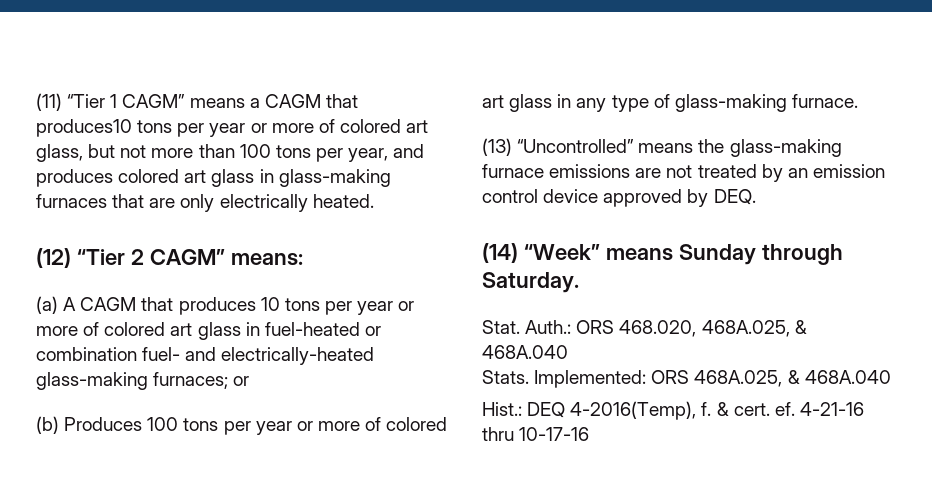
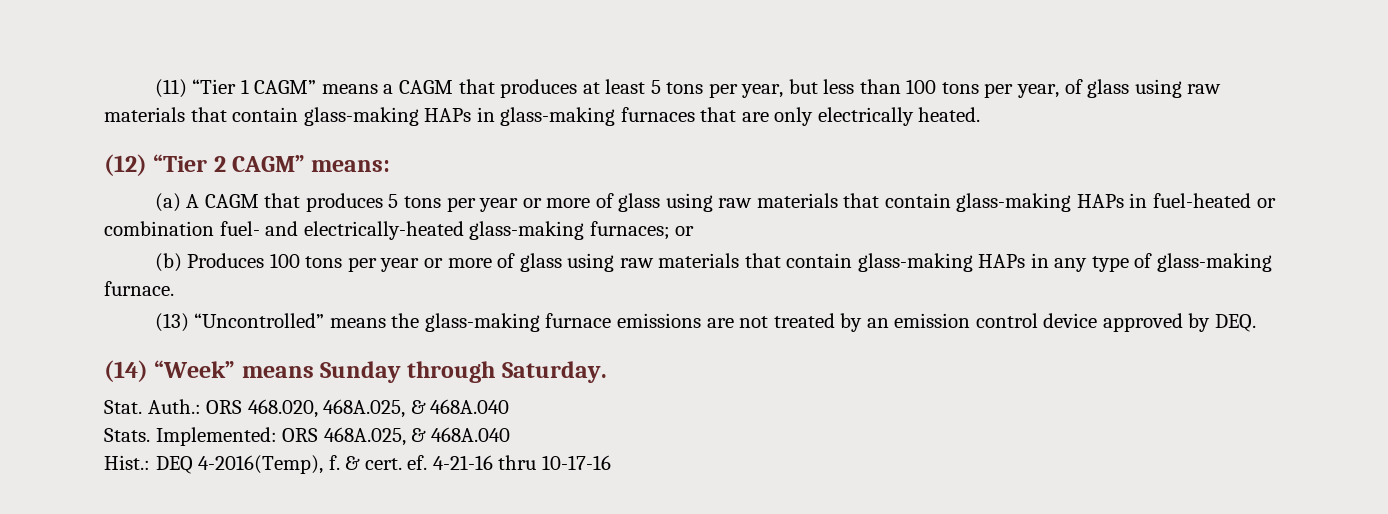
- (11) “Tier 1 CAGM” means a CAGM that produces10 tons per year or more of colored art glass, but not more than 100 tons per year, and produces colored art glass in glass-making furnaces that are only electrically heated.
+ (11) “Tier 1 CAGM” means a CAGM that produces at least 5 tons per year, but less than 100 tons per year, of glass using raw materials that contain glass-making HAPs in glass-making furnaces that are only electrically heated.
- (a) A CAGM that produces 10 tons per year or more of colored art glass in fuel-heated or combination fuel- and electrically-heated glass-making furnaces; or
+ (a) A CAGM that produces 5 tons per year or more of glass using raw materials that contain glass-making HAPs in fuel-heated or combination fuel- and electrically-heated glass-making furnaces; or
- (b) Produces 100 tons per year or more of colored art glass in any type of glass-making furnace.
+ (b) Produces 100 tons per year or more of glass using raw materials that contain glass-making HAPs in any type of glass-making furnace.

